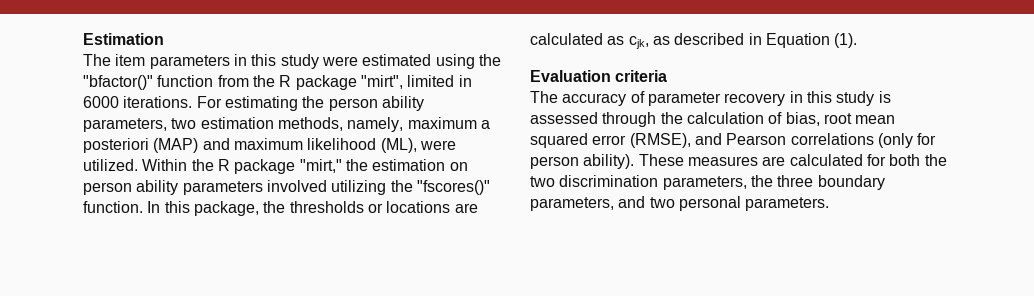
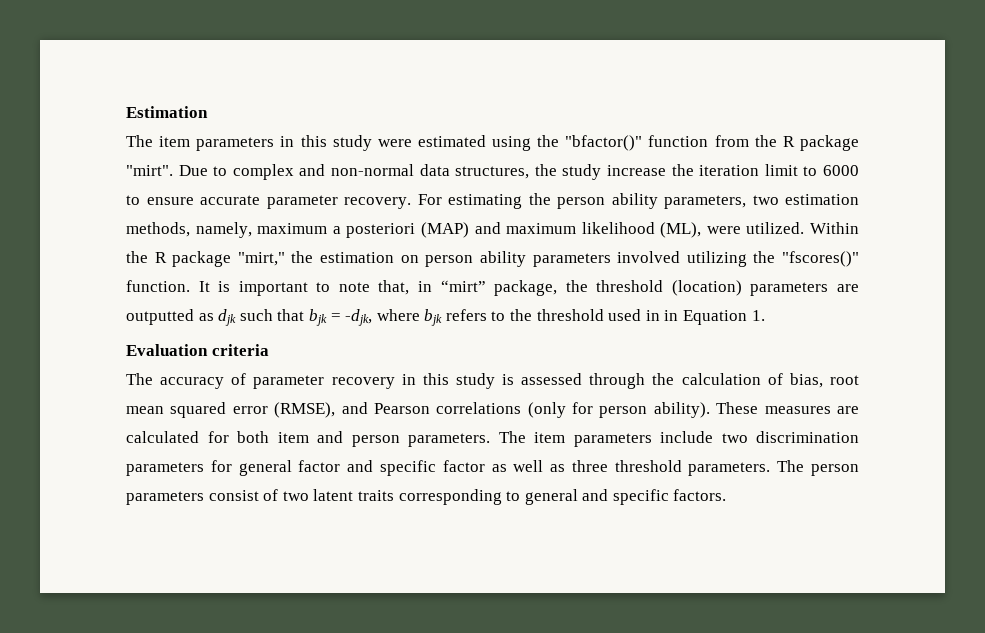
- The item parameters in this study were estimated using the "bfactor()" function from the R package "mirt", limited in 6000 iterations.
+ The item parameters in this study were estimated using the "bfactor()" function from the R package "mirt". Due to complex and non-normal data structures, the study increase the iteration limit to 6000 to ensure accurate parameter recovery.
- In this package, the thresholds or locations are calculated as cjk, as described in Equation (1).
+ It is important to note that, in “mirt” package, the threshold (location) parameters are outputted as djk such that bjk = -djk, where bjk refers to the threshold used in in Equation 1.
- These measures are calculated for both the two discrimination parameters, the three boundary parameters, and two personal parameters.
+ These measures are calculated for both item and person parameters. The item parameters include two discrimination parameters for general factor and specific factor as well as three threshold parameters. The person parameters consist of two latent traits corresponding to general and specific factors.

